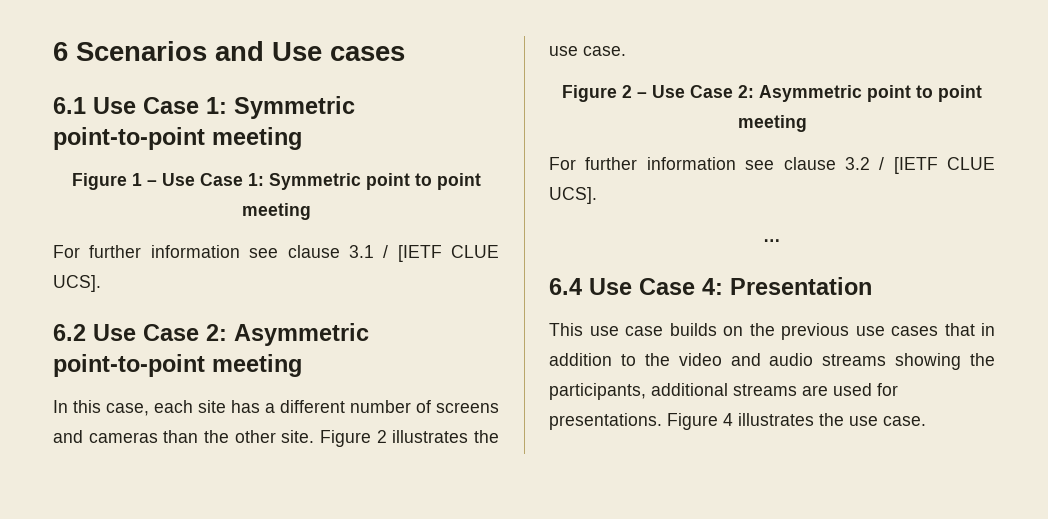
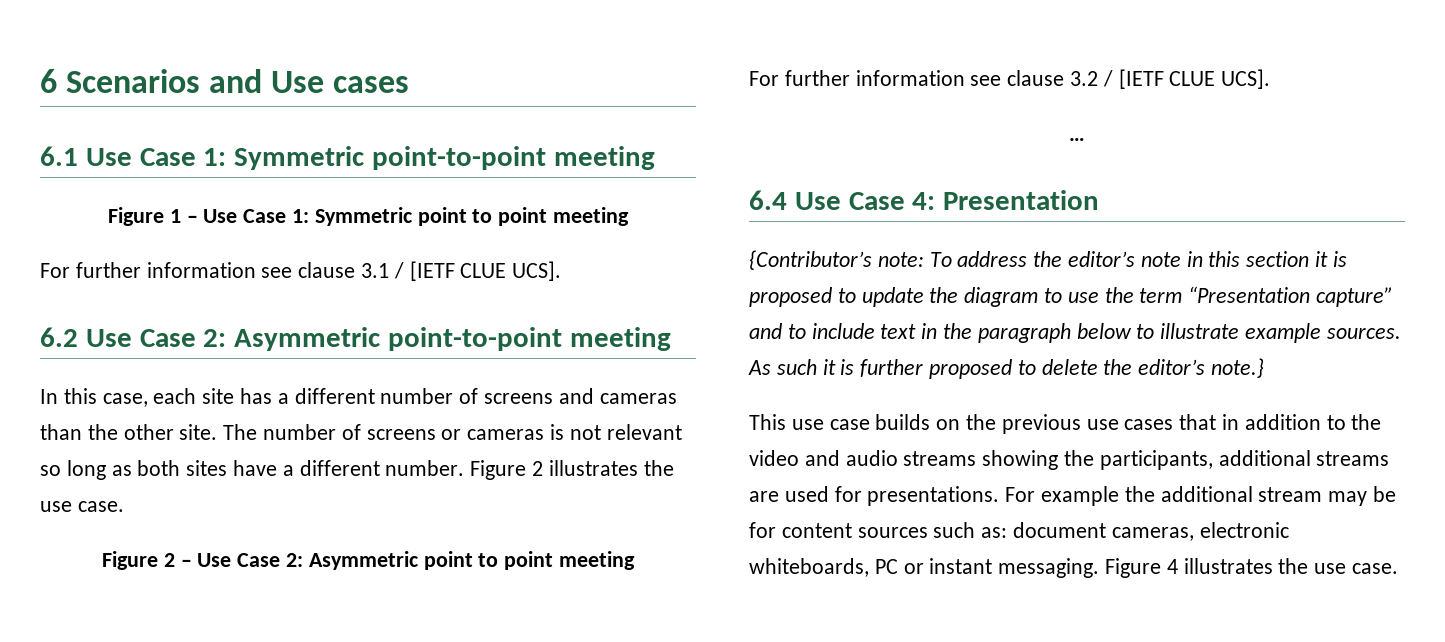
+ The number of screens or cameras is not relevant so long as both sites have a different number.
+ {Contributor’s note: To address the editor’s note in this section it is proposed to update the diagram to use the term “Presentation capture” and to include text in the paragraph below to illustrate example sources. As such it is further proposed to delete the editor’s note.}
+ For example the additional stream may be for content sources such as: document cameras, electronic whiteboards, PC or instant messaging.

